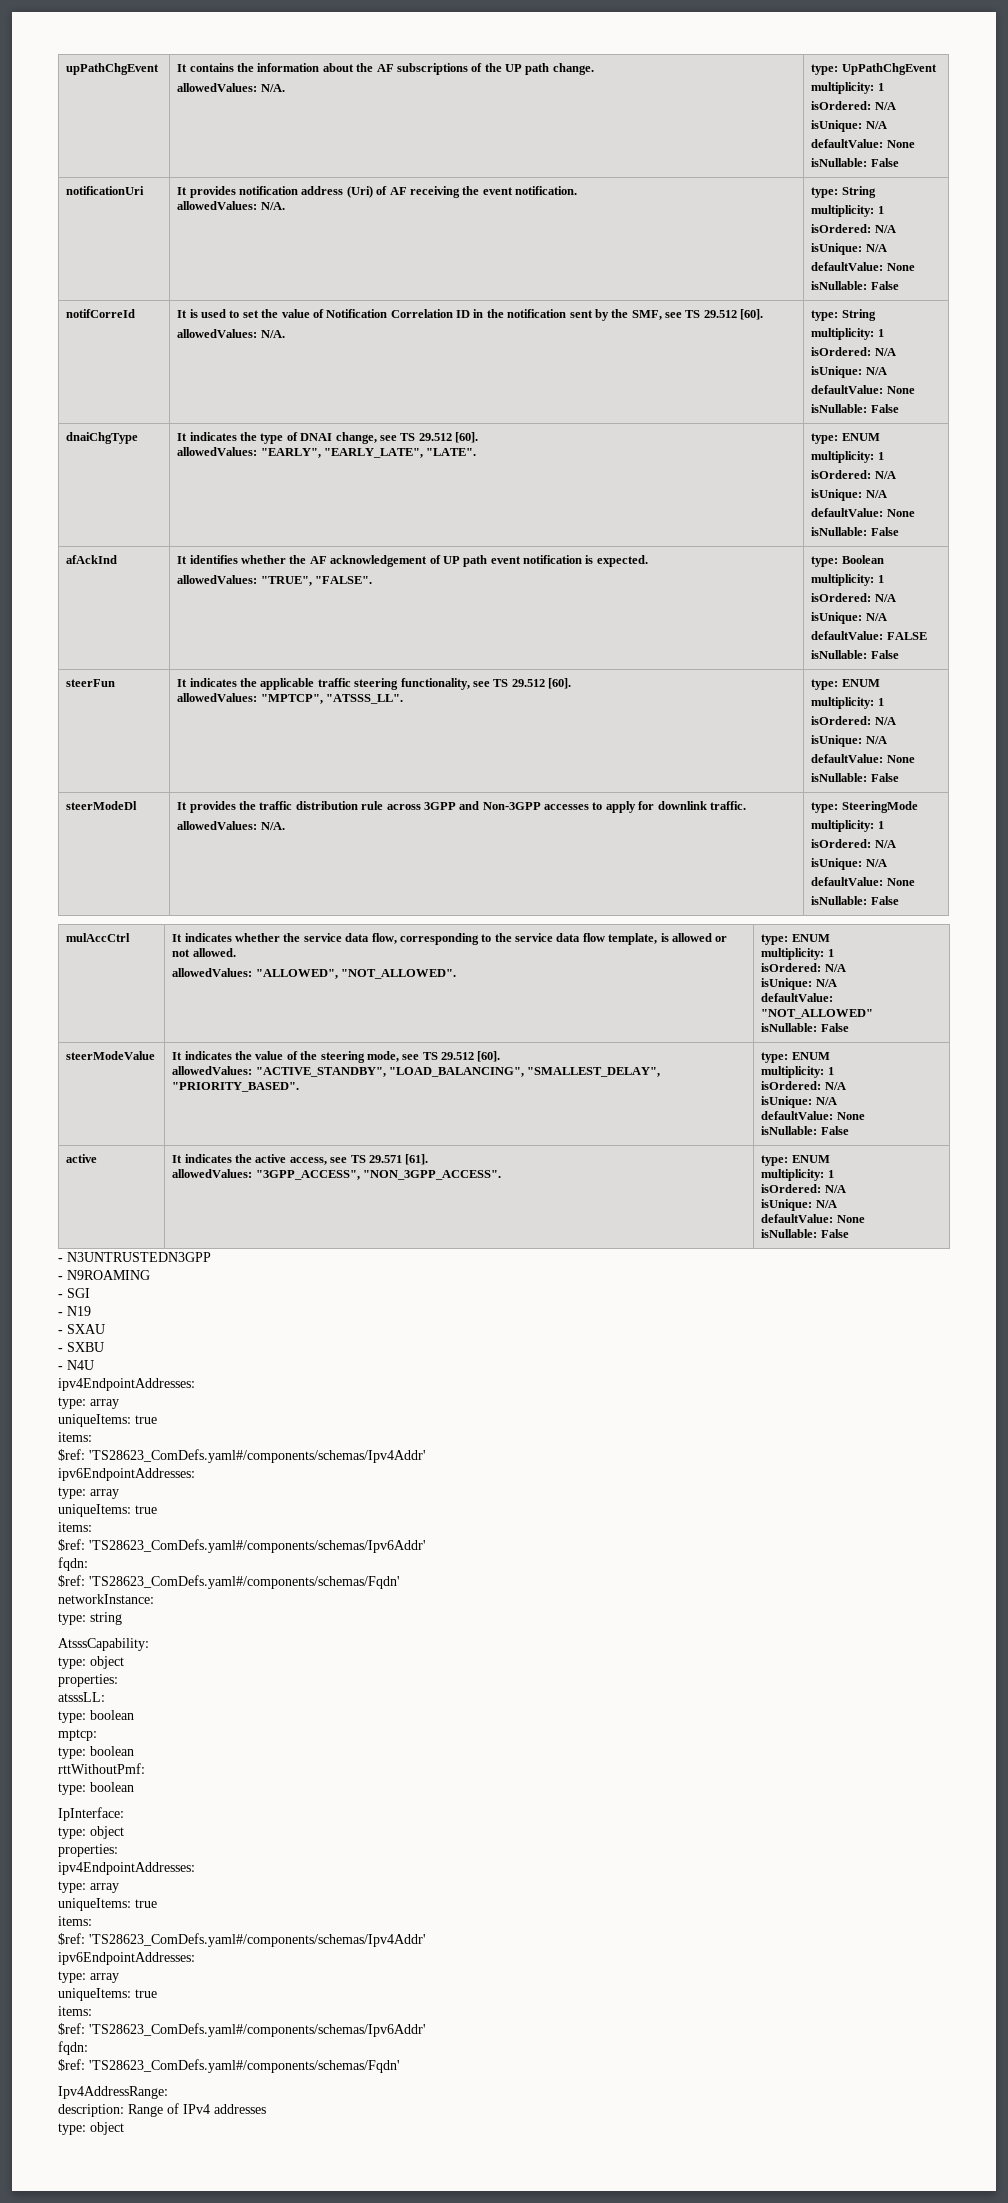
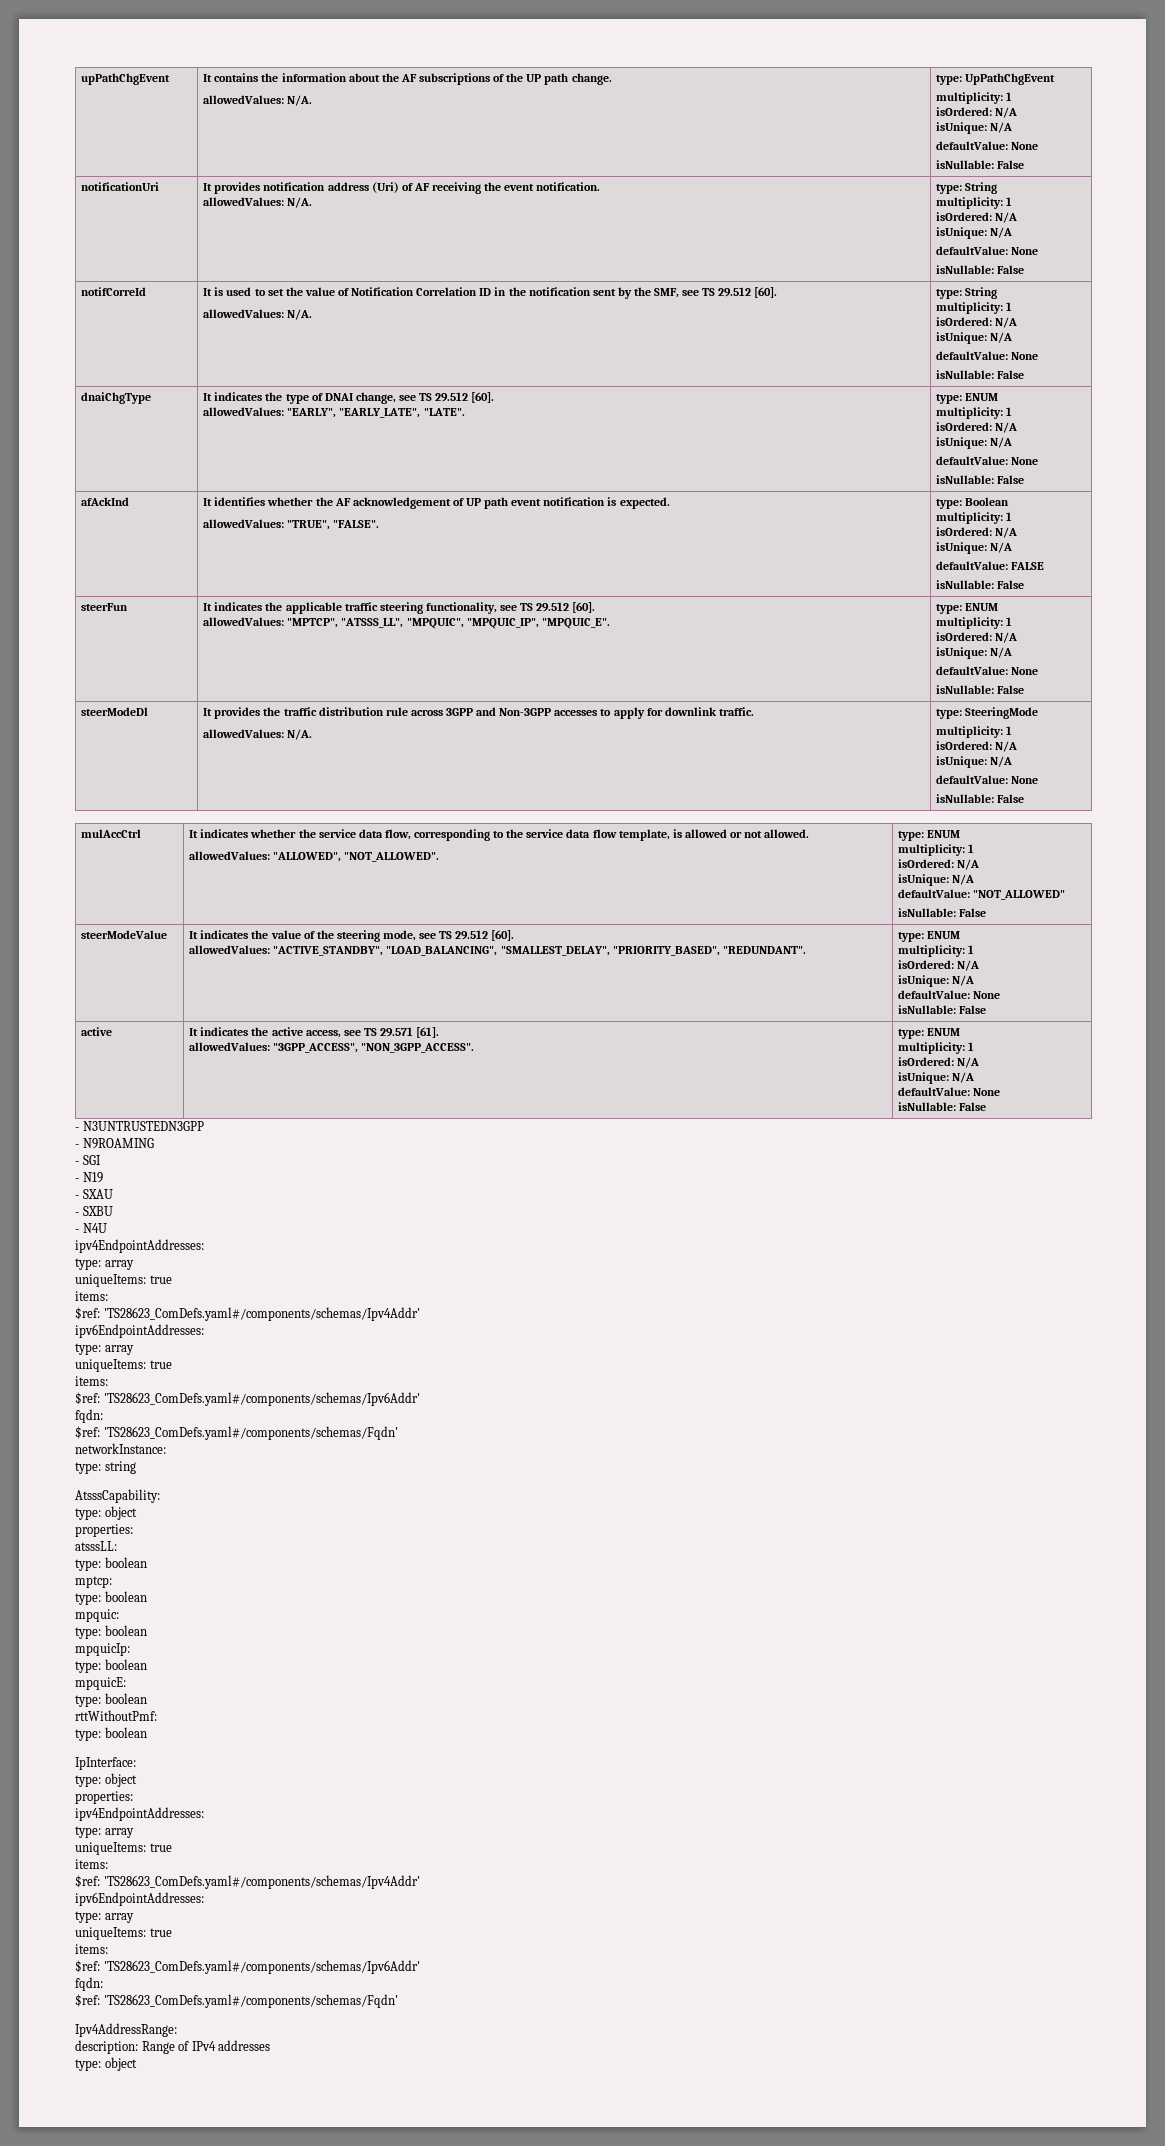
  steerFun | It indicates the applicable traffic steering functionality, see TS 29.512 [60].
- allowedValues: "MPTCP", "ATSSS_LL". | type: ENUM
+ allowedValues: "MPTCP", "ATSSS_LL", "MPQUIC", "MPQUIC_IP", "MPQUIC_E". | type: ENUM
  steerModeValue | It indicates the value of the steering mode, see TS 29.512 [60].
- allowedValues: "ACTIVE_STANDBY", "LOAD_BALANCING", "SMALLEST_DELAY", "PRIORITY_BASED". | type: ENUM
+ allowedValues: "ACTIVE_STANDBY", "LOAD_BALANCING", "SMALLEST_DELAY", "PRIORITY_BASED", "REDUNDANT". | type: ENUM
+ mpquic:
+ type: boolean
+ mpquicIp:
+ type: boolean
+ mpquicE:
+ type: boolean

